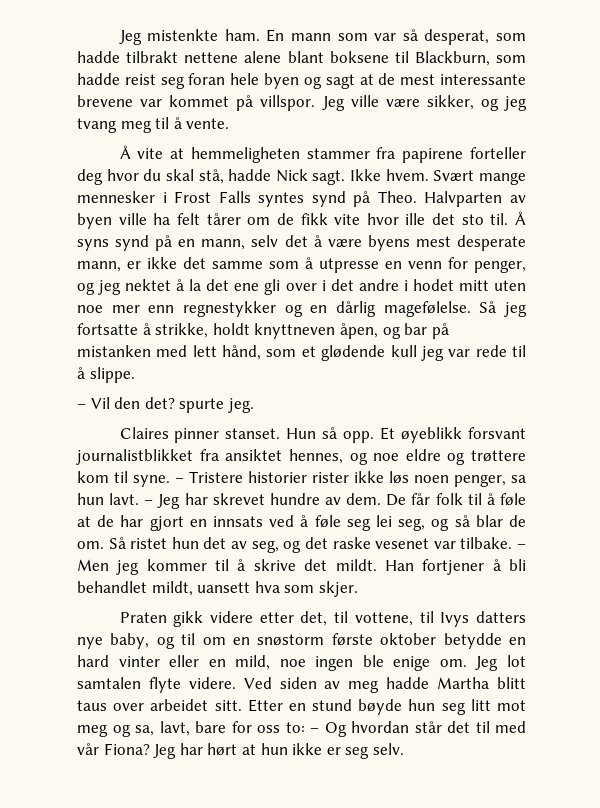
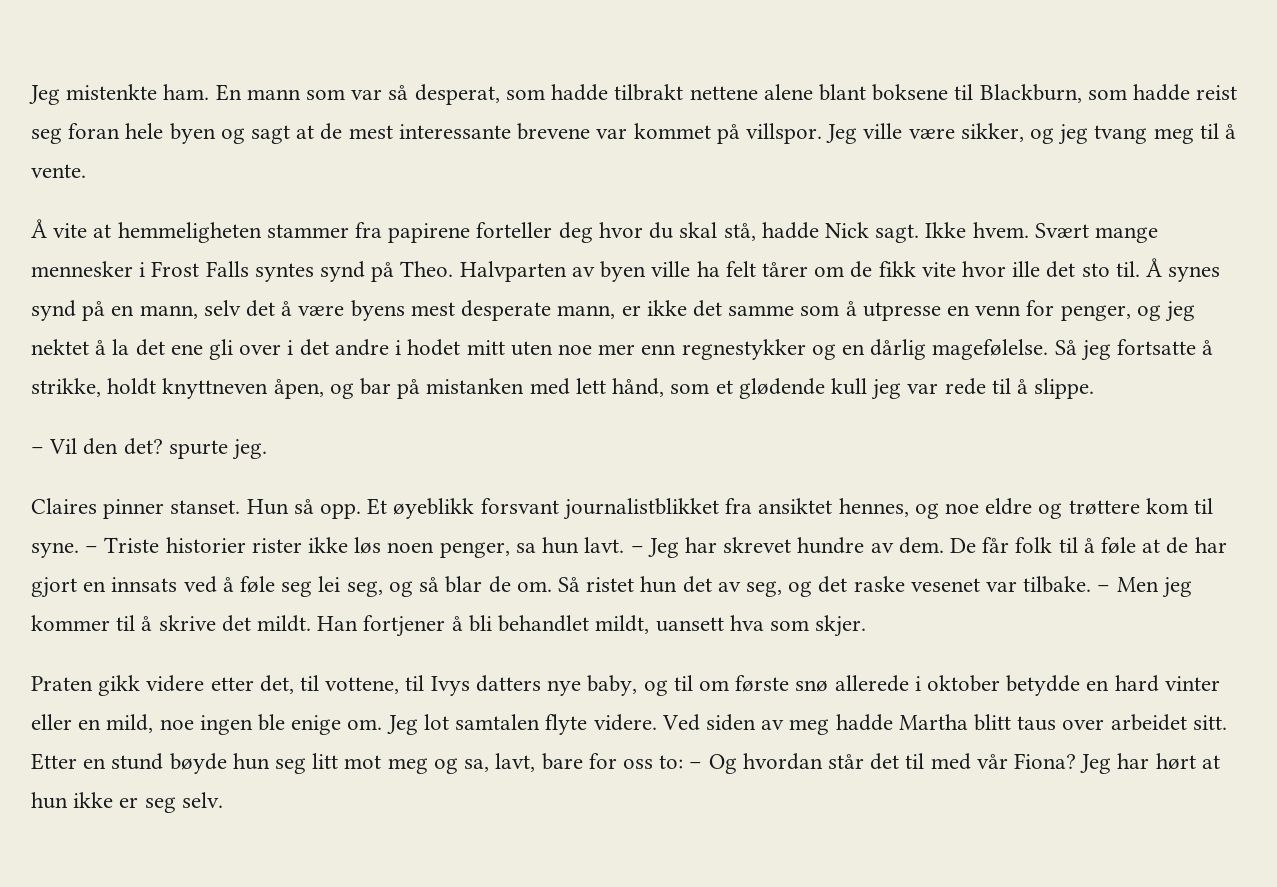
- Å syns synd på en mann, selv det å være byens mest desperate mann, er ikke det samme som å utpresse en venn for penger, og jeg nektet å la det ene gli over i det andre i hodet mitt uten noe mer enn regnestykker og en dårlig magefølelse.
+ Å synes synd på en mann, selv det å være byens mest desperate mann, er ikke det samme som å utpresse en venn for penger, og jeg nektet å la det ene gli over i det andre i hodet mitt uten noe mer enn regnestykker og en dårlig magefølelse.
- – Tristere historier rister ikke løs noen penger, sa hun lavt.
+ – Triste historier rister ikke løs noen penger, sa hun lavt.
- Praten gikk videre etter det, til vottene, til Ivys datters nye baby, og til om en snøstorm første oktober betydde en hard vinter eller en mild, noe ingen ble enige om.
+ Praten gikk videre etter det, til vottene, til Ivys datters nye baby, og til om første snø allerede i oktober betydde en hard vinter eller en mild, noe ingen ble enige om.

